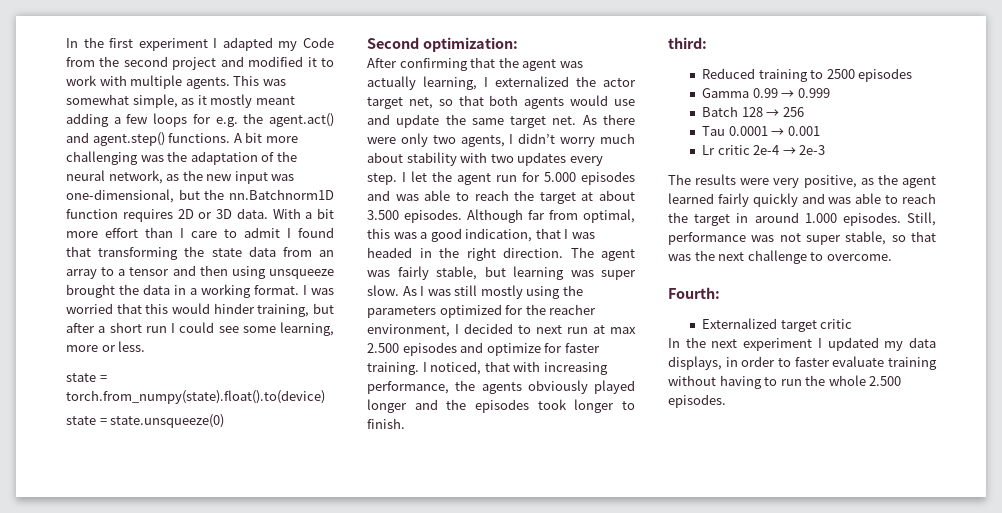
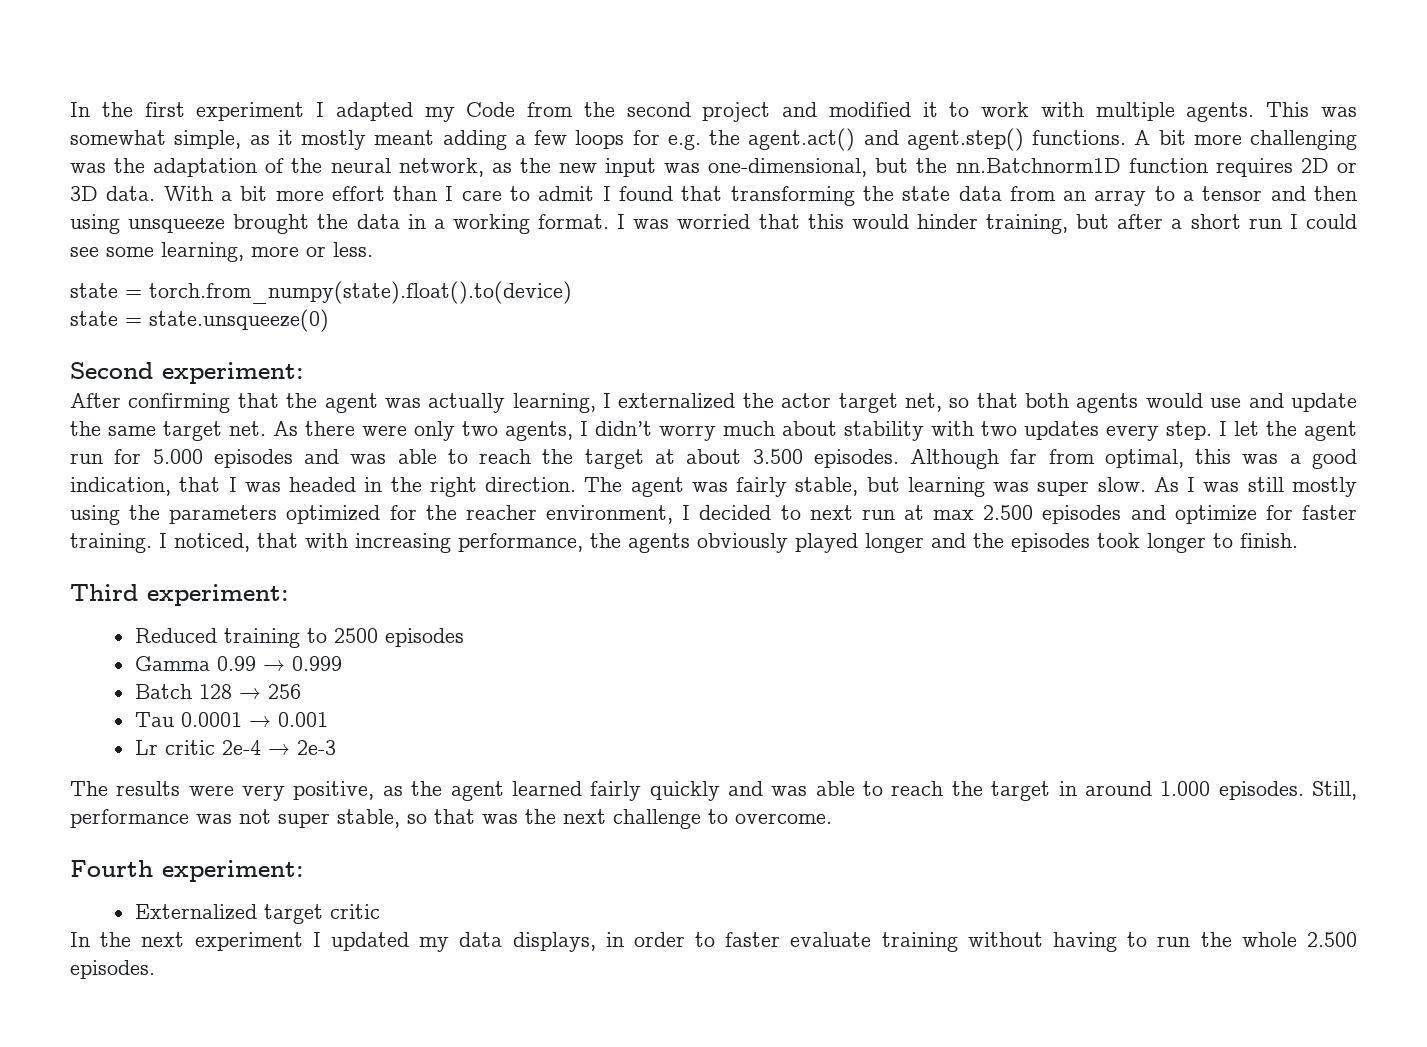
- Second optimization:
+ Second experiment:
- third:
+ Third experiment:
- Fourth:
+ Fourth experiment:

